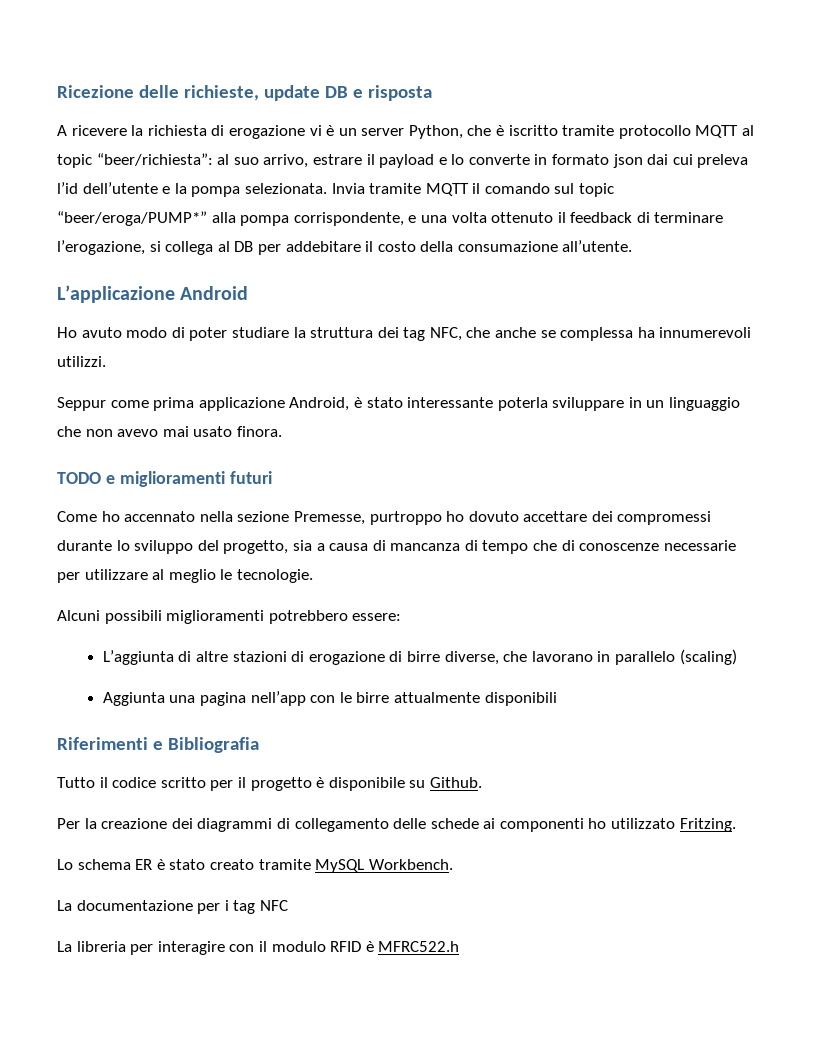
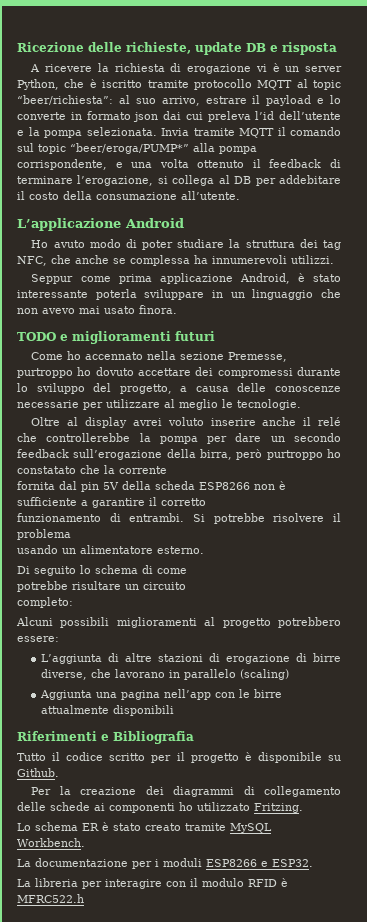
- Come ho accennato nella sezione Premesse, purtroppo ho dovuto accettare dei compromessi durante lo sviluppo del progetto, sia a causa di mancanza di tempo che di conoscenze necessarie per utilizzare al meglio le tecnologie.
+ Come ho accennato nella sezione Premesse, purtroppo ho dovuto accettare dei compromessi durante lo sviluppo del progetto, a causa delle conoscenze necessarie per utilizzare al meglio le tecnologie.
+ Oltre al display avrei voluto inserire anche il relé che controllerebbe la pompa per dare un secondo feedback sull’erogazione della birra, però purtroppo ho constatato che la corrente
+ fornita dal pin 5V della scheda ESP8266 non è sufficiente a garantire il corretto
+ funzionamento di entrambi. Si potrebbe risolvere il problema
+ usando un alimentatore esterno.
+ Di seguito lo schema di come
+ potrebbe risultare un circuito
+ completo:
- Alcuni possibili miglioramenti potrebbero essere:
+ Alcuni possibili miglioramenti al progetto potrebbero essere:
- La documentazione per i tag NFC
+ La documentazione per i moduli ESP8266 e ESP32.

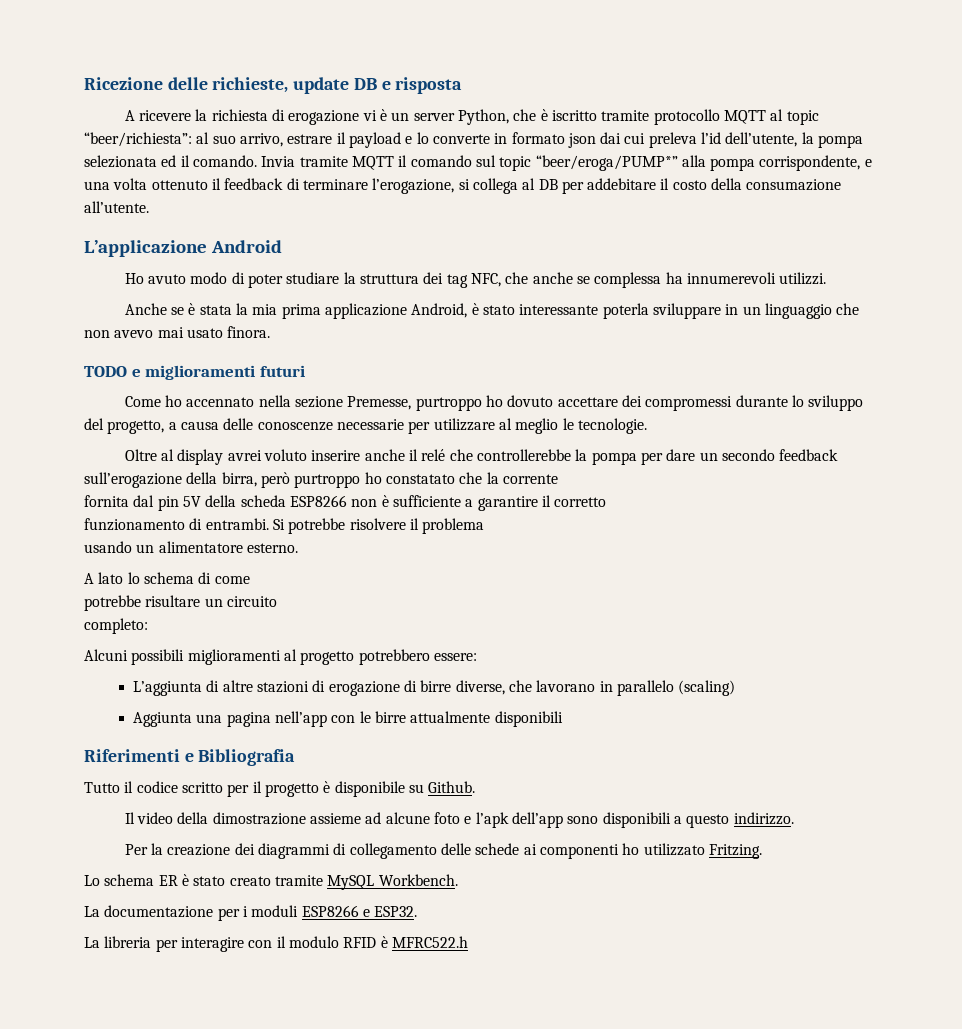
- A ricevere la richiesta di erogazione vi è un server Python, che è iscritto tramite protocollo MQTT al topic “beer/richiesta”: al suo arrivo, estrare il payload e lo converte in formato json dai cui preleva l’id dell’utente e la pompa selezionata.
+ A ricevere la richiesta di erogazione vi è un server Python, che è iscritto tramite protocollo MQTT al topic “beer/richiesta”: al suo arrivo, estrare il payload e lo converte in formato json dai cui preleva l’id dell’utente, la pompa selezionata ed il comando.
- Seppur come prima applicazione Android, è stato interessante poterla sviluppare in un linguaggio che non avevo mai usato finora.
+ Anche se è stata la mia prima applicazione Android, è stato interessante poterla sviluppare in un linguaggio che non avevo mai usato finora.
- Di seguito lo schema di come
+ A lato lo schema di come
+ Il video della dimostrazione assieme ad alcune foto e l’apk dell’app sono disponibili a questo indirizzo.

